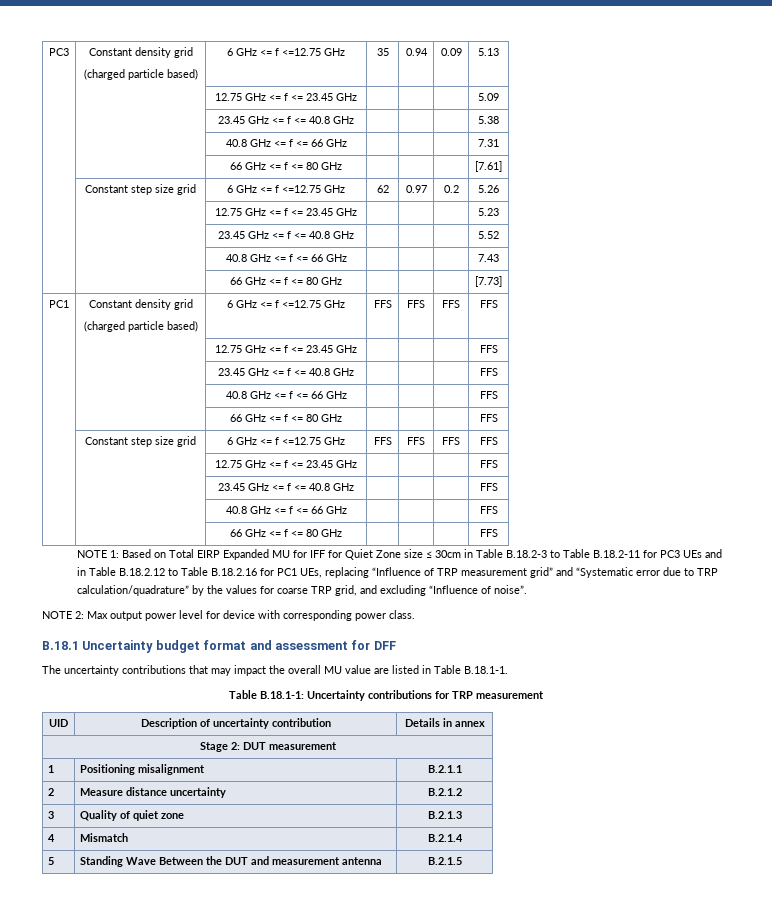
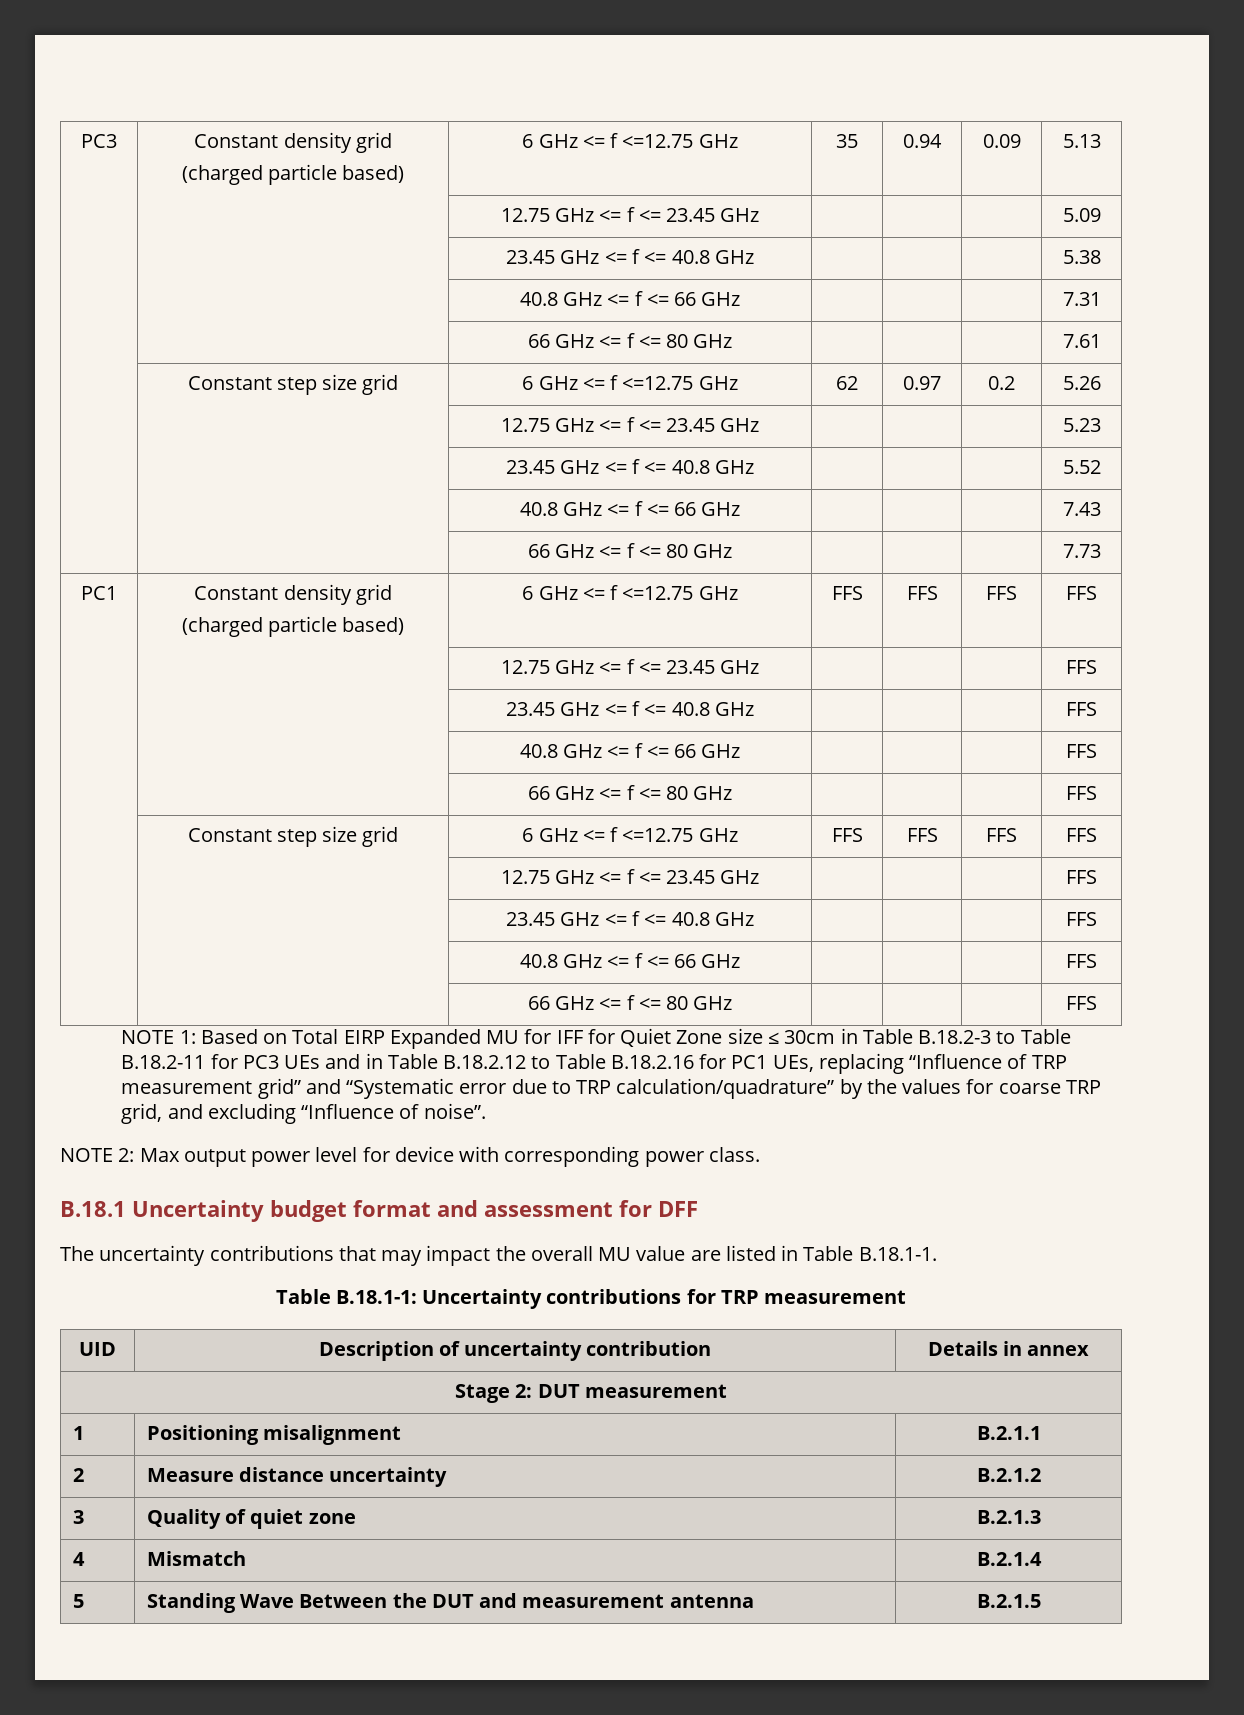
- | | 66 GHz <= f <= 80 GHz | | | | [7.61]
+ | | 66 GHz <= f <= 80 GHz | | | | 7.61
- | | 66 GHz <= f <= 80 GHz | | | | [7.73]
+ | | 66 GHz <= f <= 80 GHz | | | | 7.73

